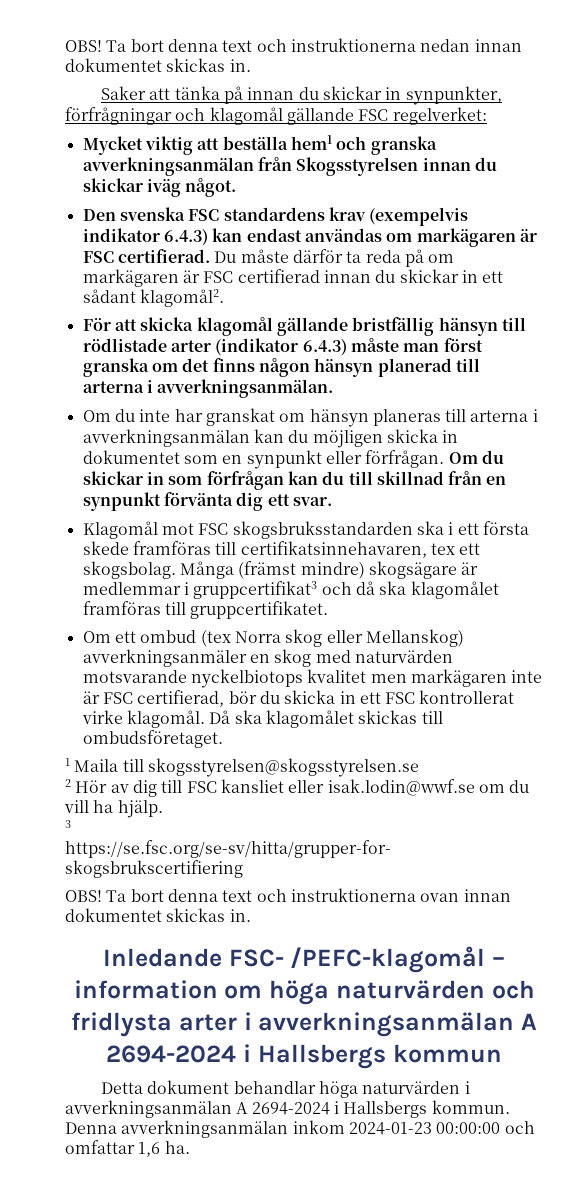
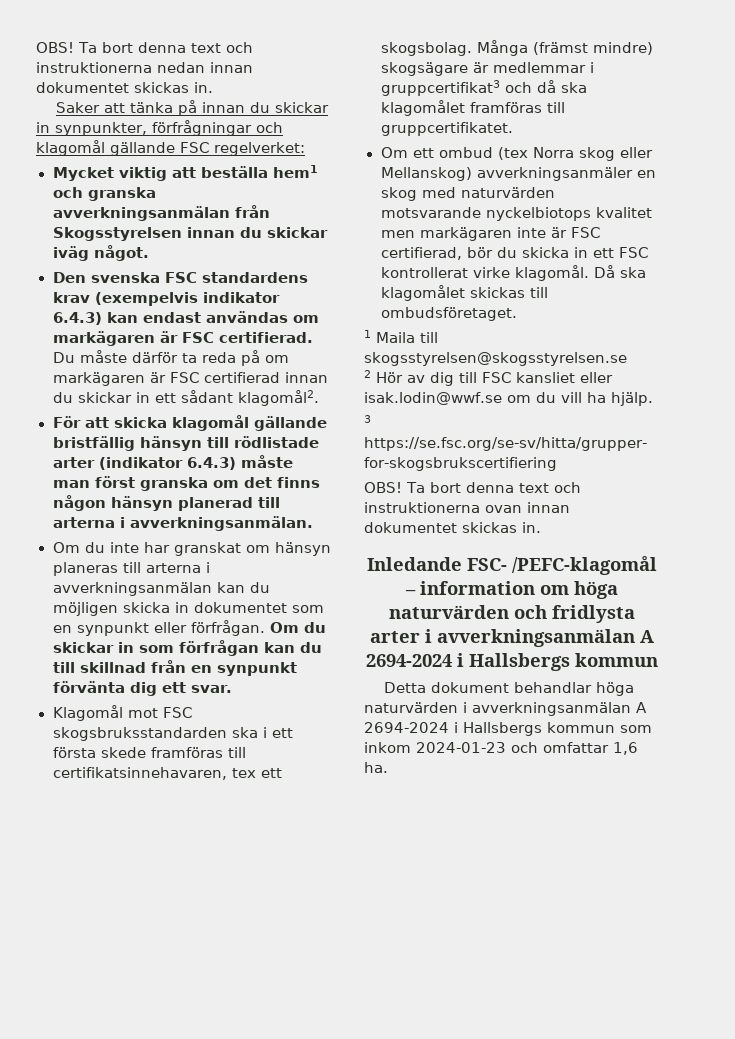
- Detta dokument behandlar höga naturvärden i avverkningsanmälan A 2694-2024 i Hallsbergs kommun. Denna avverkningsanmälan inkom 2024-01-23 00:00:00 och omfattar 1,6 ha.
+ Detta dokument behandlar höga naturvärden i avverkningsanmälan A 2694-2024 i Hallsbergs kommun som inkom 2024-01-23 och omfattar 1,6 ha.

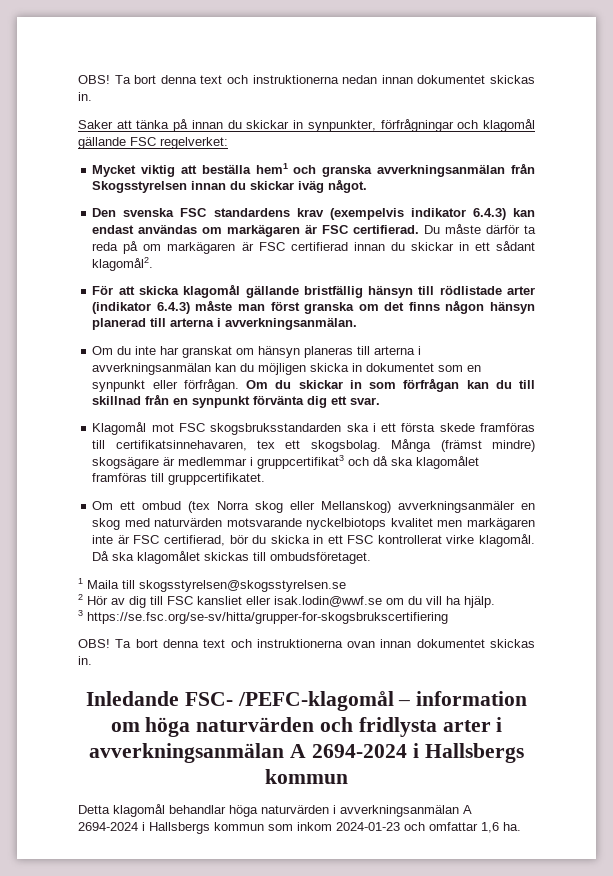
- Detta dokument behandlar höga naturvärden i avverkningsanmälan A 2694-2024 i Hallsbergs kommun som inkom 2024-01-23 och omfattar 1,6 ha.
+ Detta klagomål behandlar höga naturvärden i avverkningsanmälan A 2694-2024 i Hallsbergs kommun som inkom 2024-01-23 och omfattar 1,6 ha.

